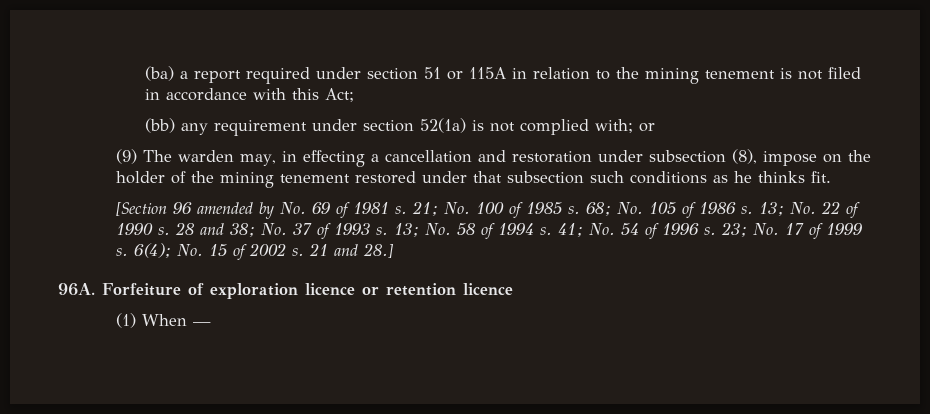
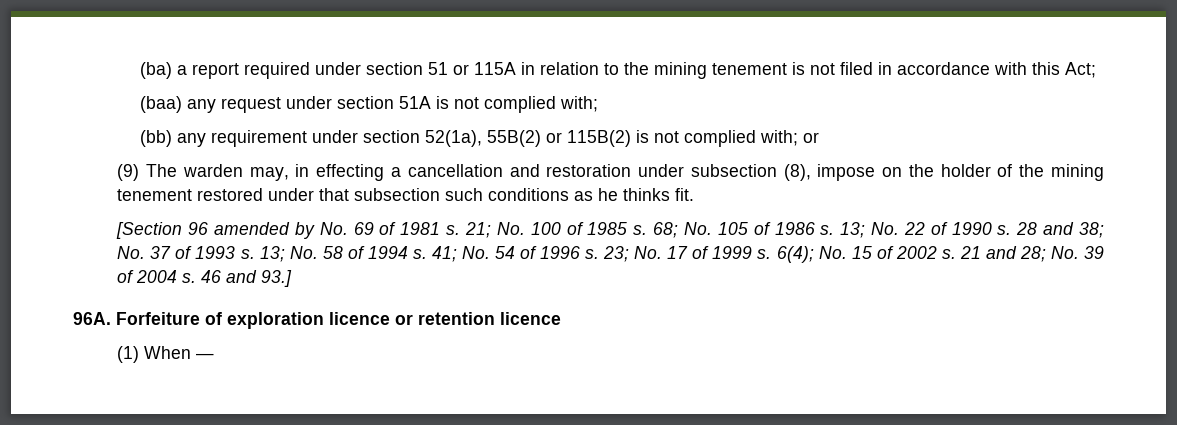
+ (baa) any request under section 51A is not complied with;
- (bb) any requirement under section 52(1a) is not complied with; or
+ (bb) any requirement under section 52(1a), 55B(2) or 115B(2) is not complied with; or
- 21 and 28.]
+ 21 and 28; No. 39 of 2004 s. 46 and 93.]

